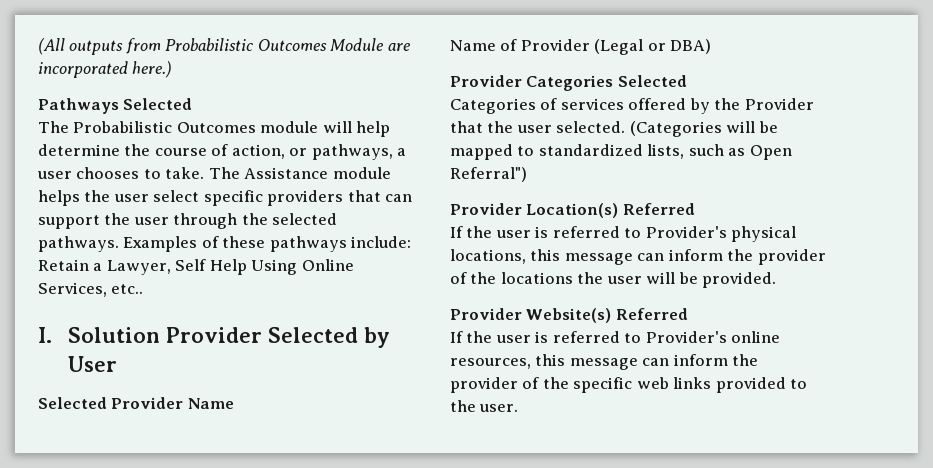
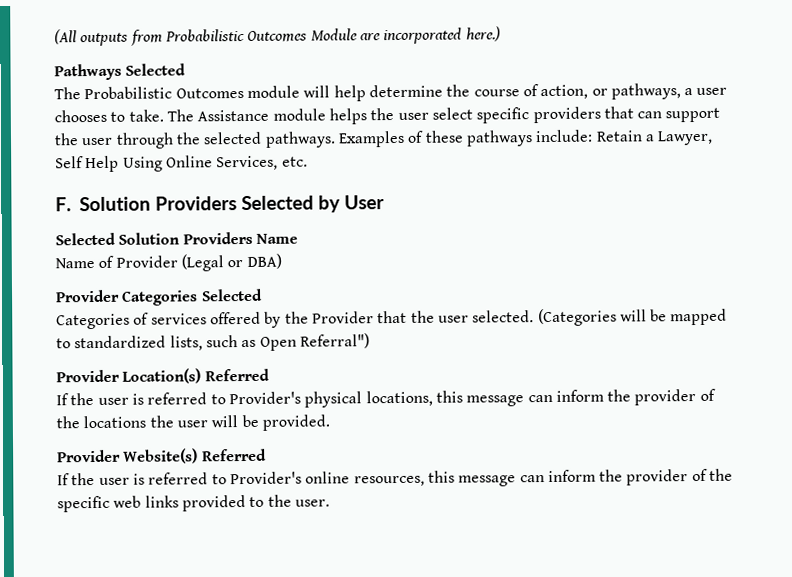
- Examples of these pathways include: Retain a Lawyer, Self Help Using Online Services, etc..
- I. Solution Provider Selected by User
+ Examples of these pathways include: Retain a Lawyer, Self Help Using Online Services, etc.
+ F. Solution Providers Selected by User
- Selected Provider Name
+ Selected Solution Providers Name

